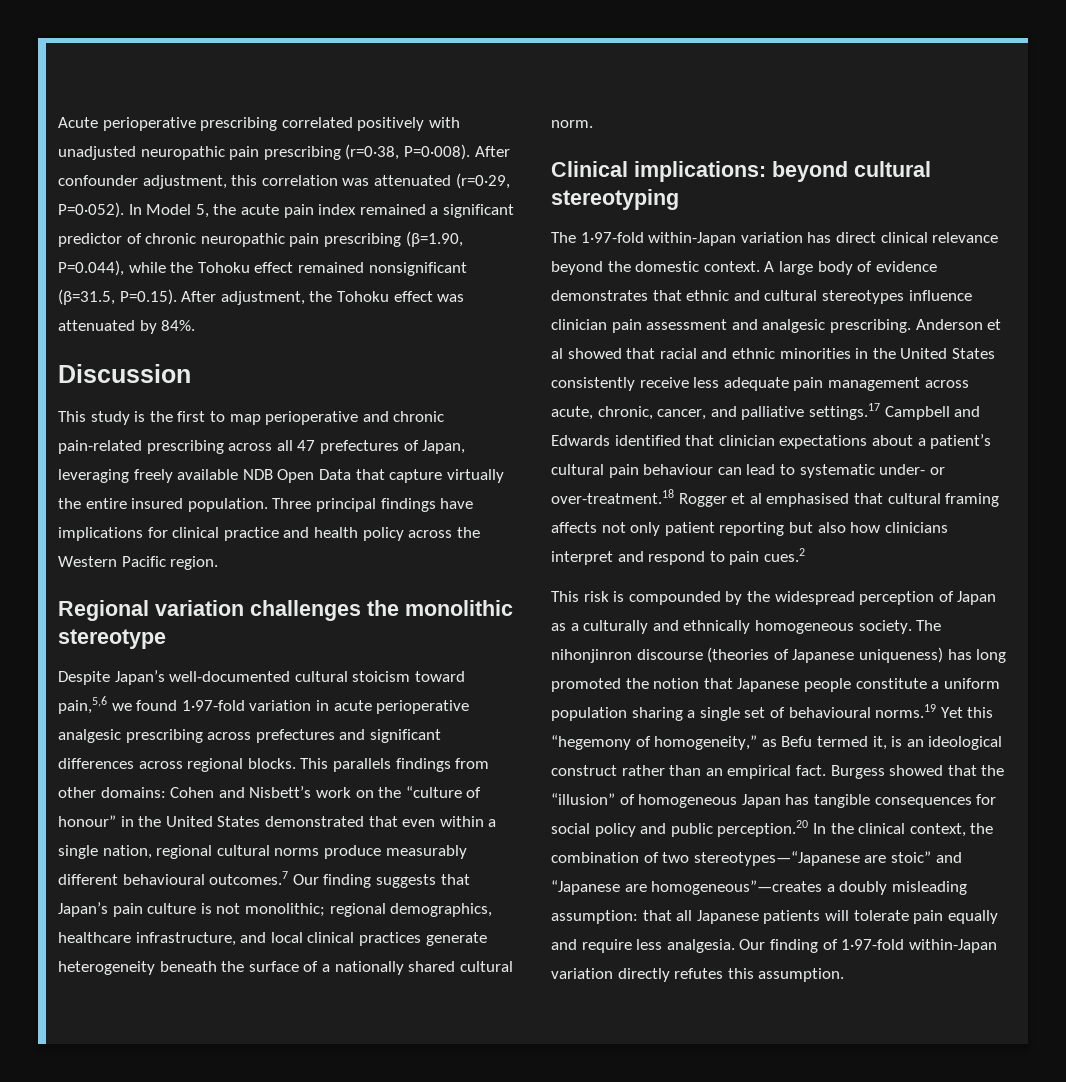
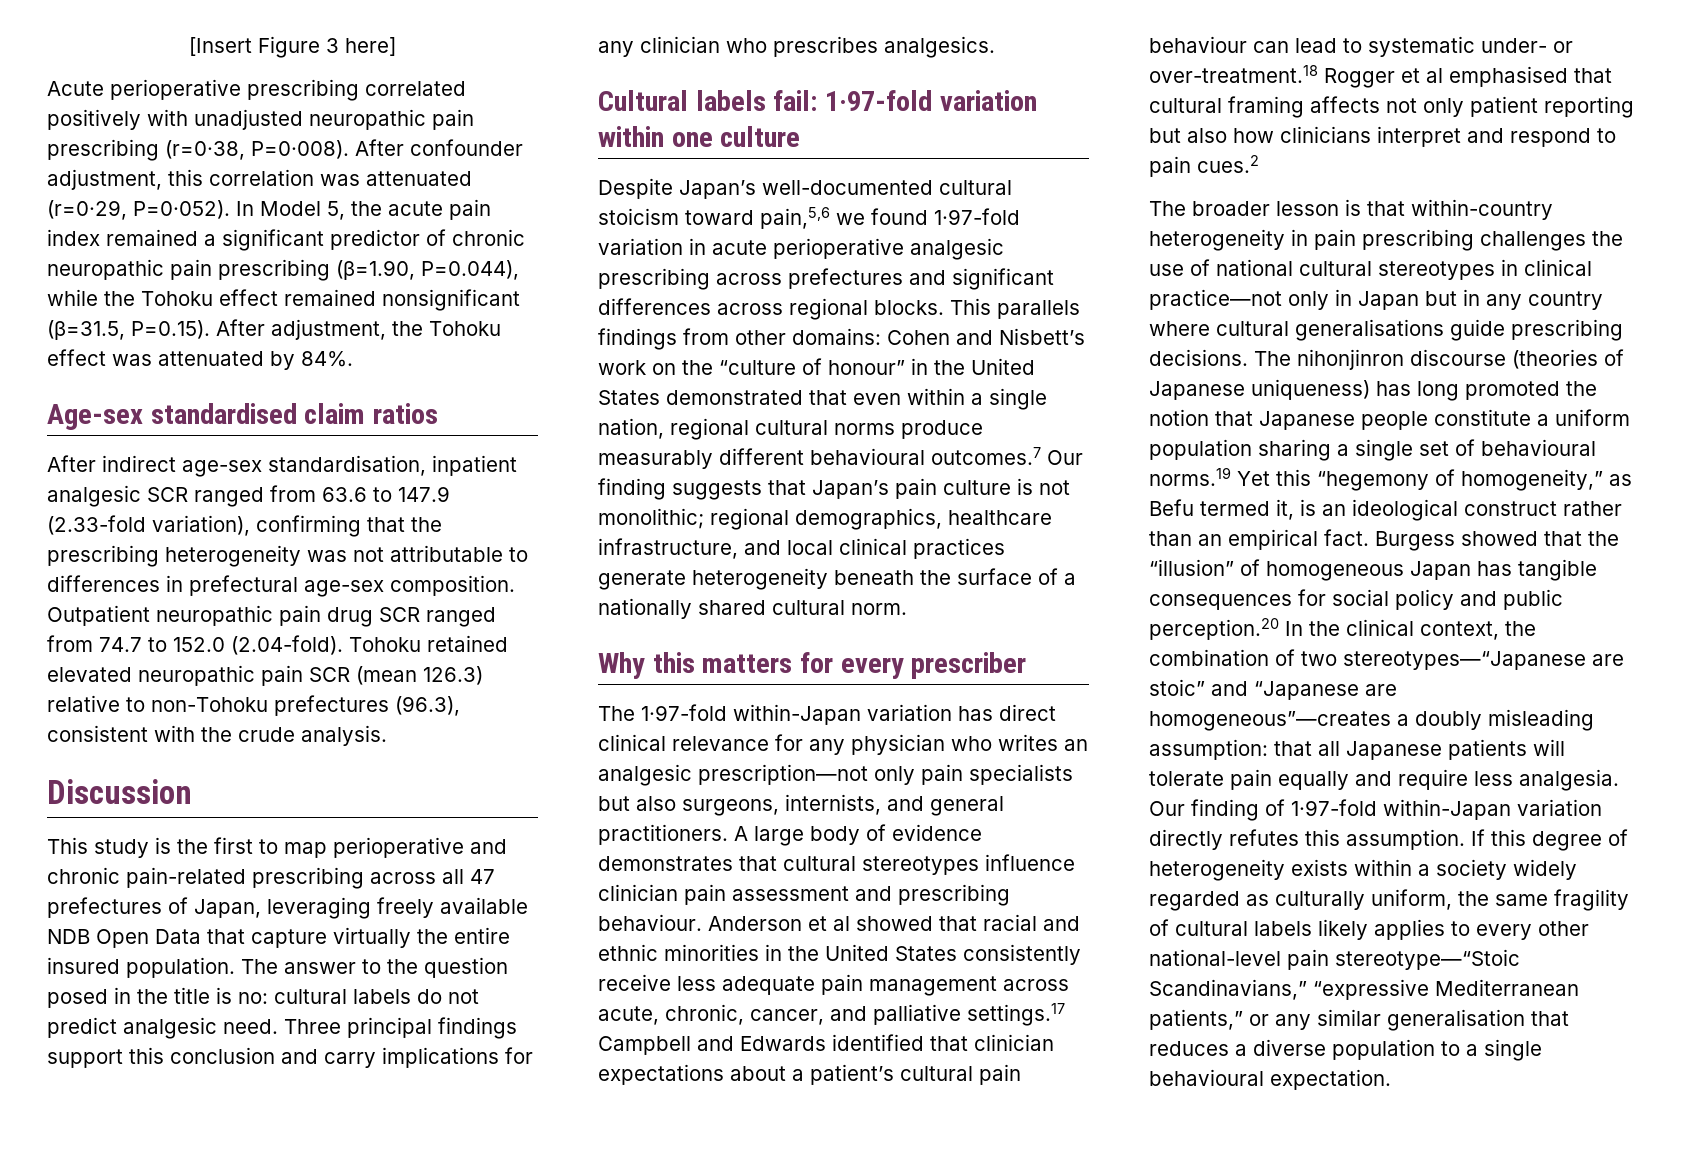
+ [Insert Figure 3 here]
+ Age-sex standardised claim ratios
+ After indirect age-sex standardisation, inpatient analgesic SCR ranged from 63.6 to 147.9 (2.33-fold variation), confirming that the prescribing heterogeneity was not attributable to differences in prefectural age-sex composition. Outpatient neuropathic pain drug SCR ranged from 74.7 to 152.0 (2.04-fold). Tohoku retained elevated neuropathic pain SCR (mean 126.3) relative to non-Tohoku prefectures (96.3), consistent with the crude analysis.
- Three principal findings have implications for clinical practice and health policy across the Western Pacific region.
- Regional variation challenges the monolithic stereotype
+ The answer to the question posed in the title is no: cultural labels do not predict analgesic need. Three principal findings support this conclusion and carry implications for any clinician who prescribes analgesics.
+ Cultural labels fail: 1·97-fold variation within one culture
- Clinical implications: beyond cultural stereotyping
+ Why this matters for every prescriber
- The 1·97-fold within-Japan variation has direct clinical relevance beyond the domestic context.
+ The 1·97-fold within-Japan variation has direct clinical relevance for any physician who writes an analgesic prescription—not only pain specialists but also surgeons, internists, and general practitioners.
- A large body of evidence demonstrates that ethnic and cultural stereotypes influence clinician pain assessment and analgesic prescribing.
+ A large body of evidence demonstrates that cultural stereotypes influence clinician pain assessment and prescribing behaviour.
- This risk is compounded by the widespread perception of Japan as a culturally and ethnically homogeneous society.
+ The broader lesson is that within-country heterogeneity in pain prescribing challenges the use of national cultural stereotypes in clinical practice—not only in Japan but in any country where cultural generalisations guide prescribing decisions.
+ If this degree of heterogeneity exists within a society widely regarded as culturally uniform, the same fragility of cultural labels likely applies to every other national-level pain stereotype—“Stoic Scandinavians,” “expressive Mediterranean patients,” or any similar generalisation that reduces a diverse population to a single behavioural expectation.

